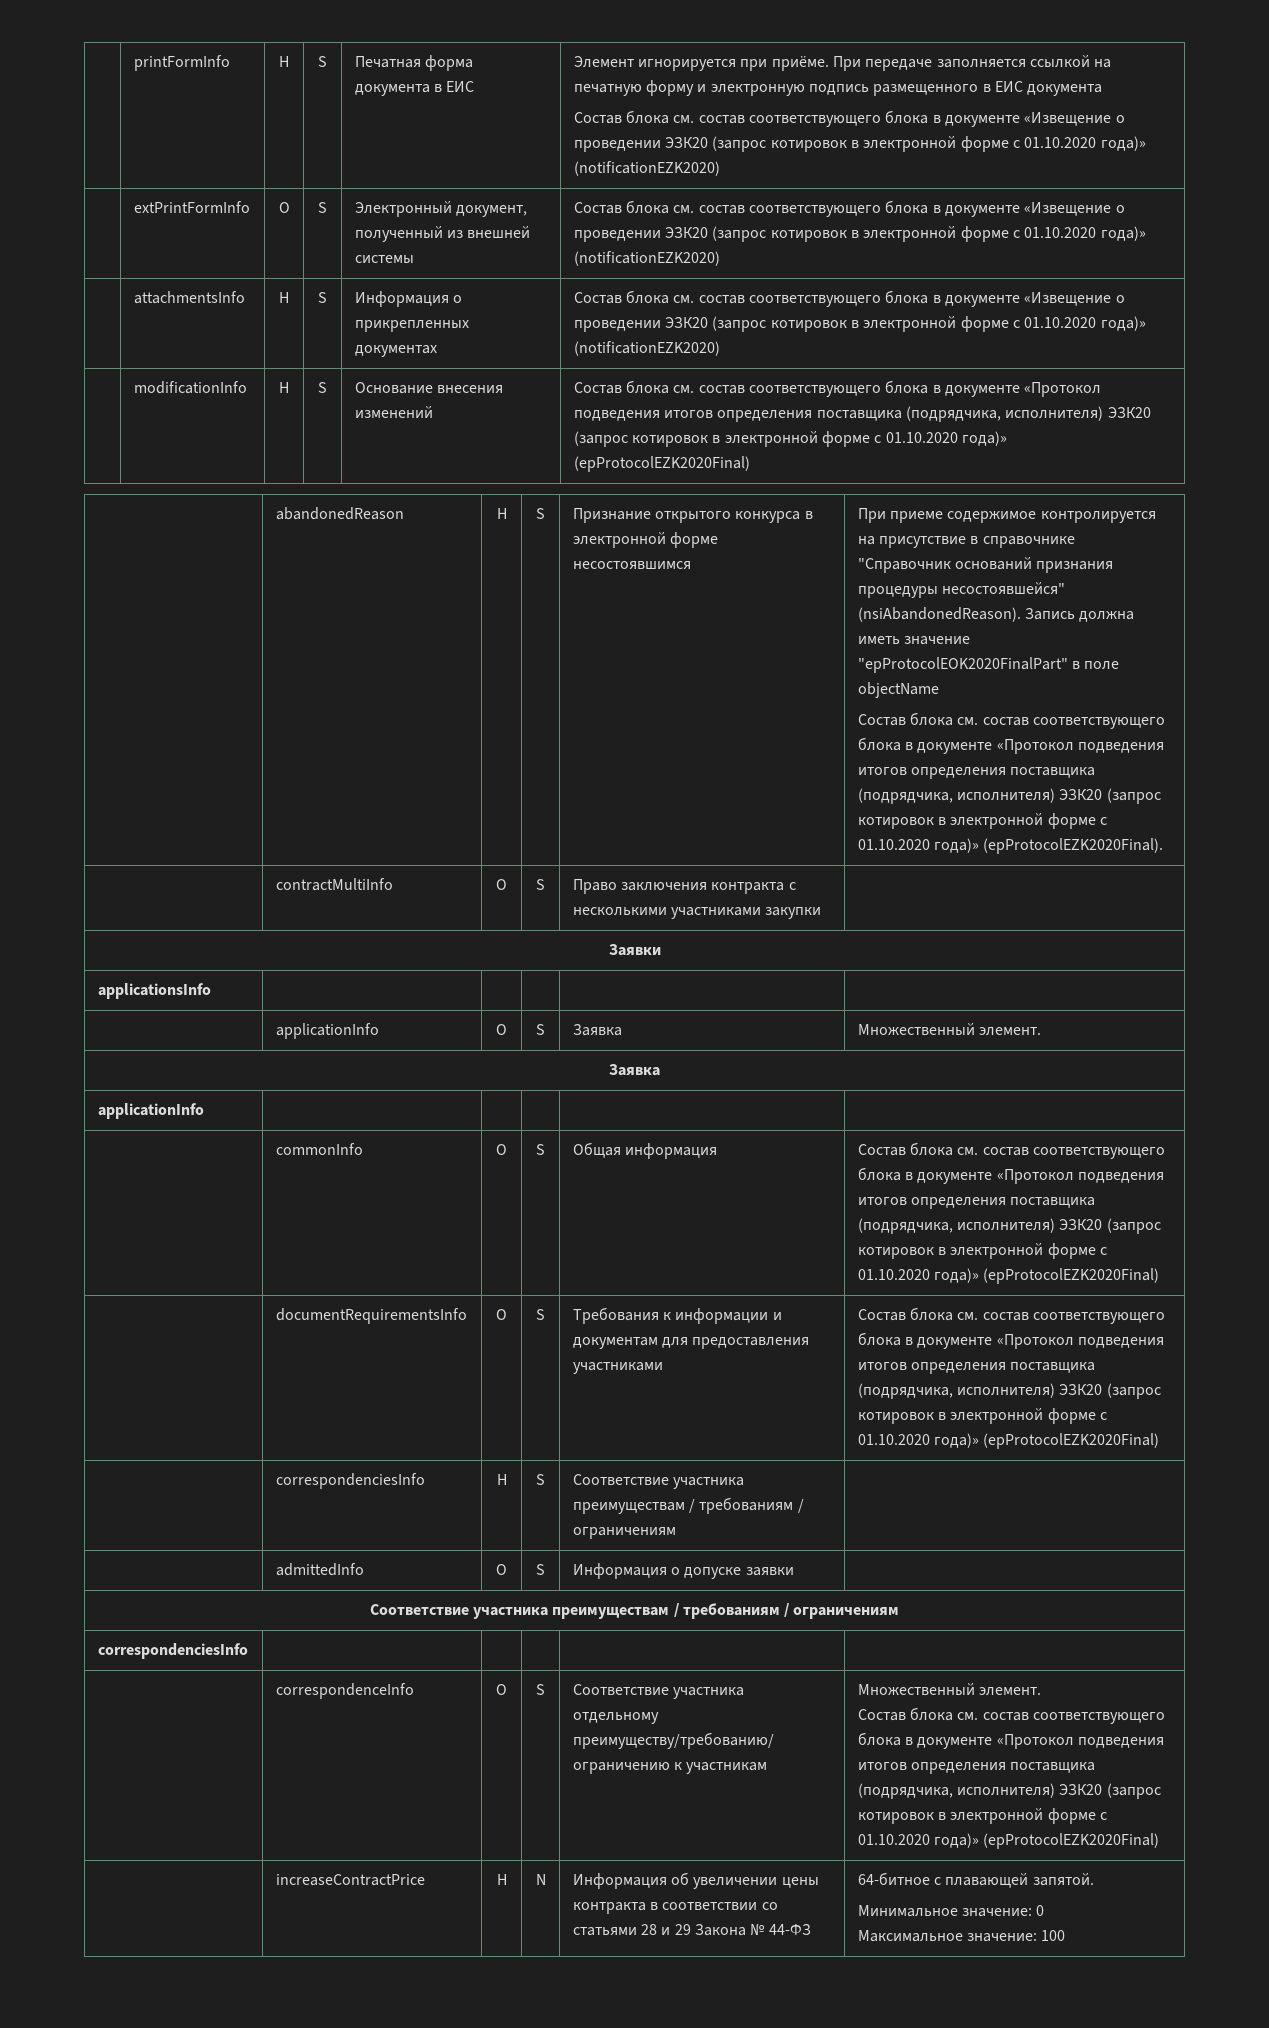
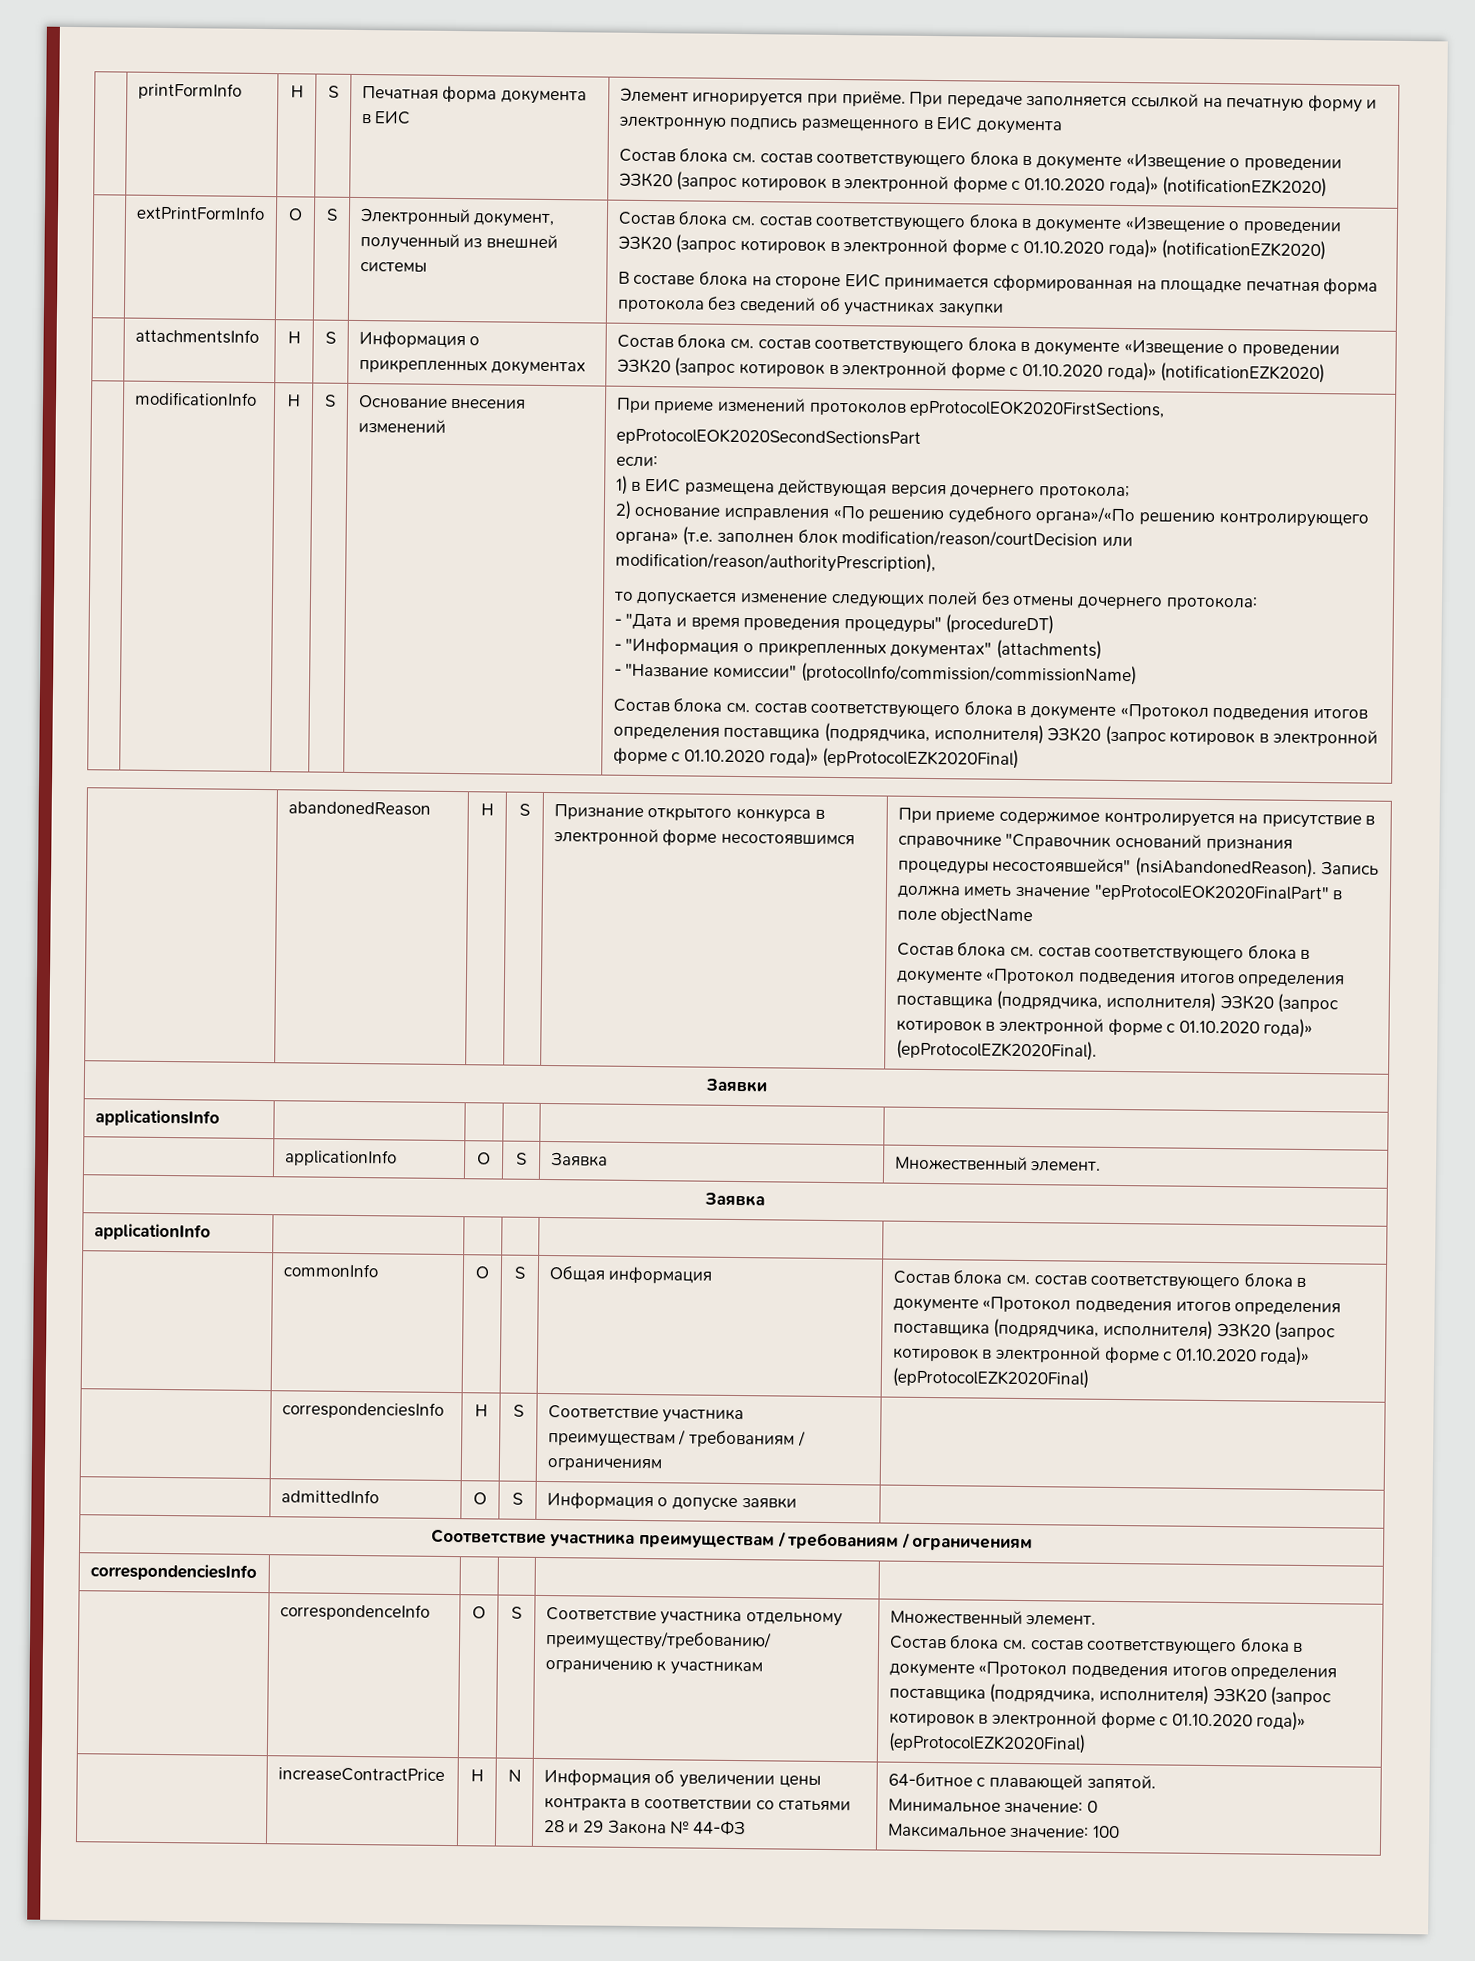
+ В составе блока на стороне ЕИС принимается сформированная на площадке печатная форма протокола без сведений об участниках закупки
+ При приеме изменений протоколов epProtocolEOK2020FirstSections,
+ epProtocolEOK2020SecondSectionsPart
+ если:
+ 1) в ЕИС размещена действующая версия дочернего протокола;
+ 2) основание исправления «По решению судебного органа»/«По решению контролирующего органа» (т.е. заполнен блок modification/reason/courtDecision или modification/reason/authorityPrescription),
+ то допускается изменение следующих полей без отмены дочернего протокола:
+ - "Дата и время проведения процедуры" (procedureDT)
+ - "Информация о прикрепленных документах" (attachments)
+ - "Название комиссии" (protocolInfo/commission/commissionName)
- | contractMultiInfo | О | S | Право заключения контракта с несколькими участниками закупки |
- | documentRequirementsInfo | О | S | Требования к информации и документам для предоставления участниками | Состав блока см. состав соответствующего блока в документе «Протокол подведения итогов определения поставщика (подрядчика, исполнителя) ЭЗК20 (запрос котировок в электронной форме c 01.10.2020 года)» (epProtocolEZK2020Final)

